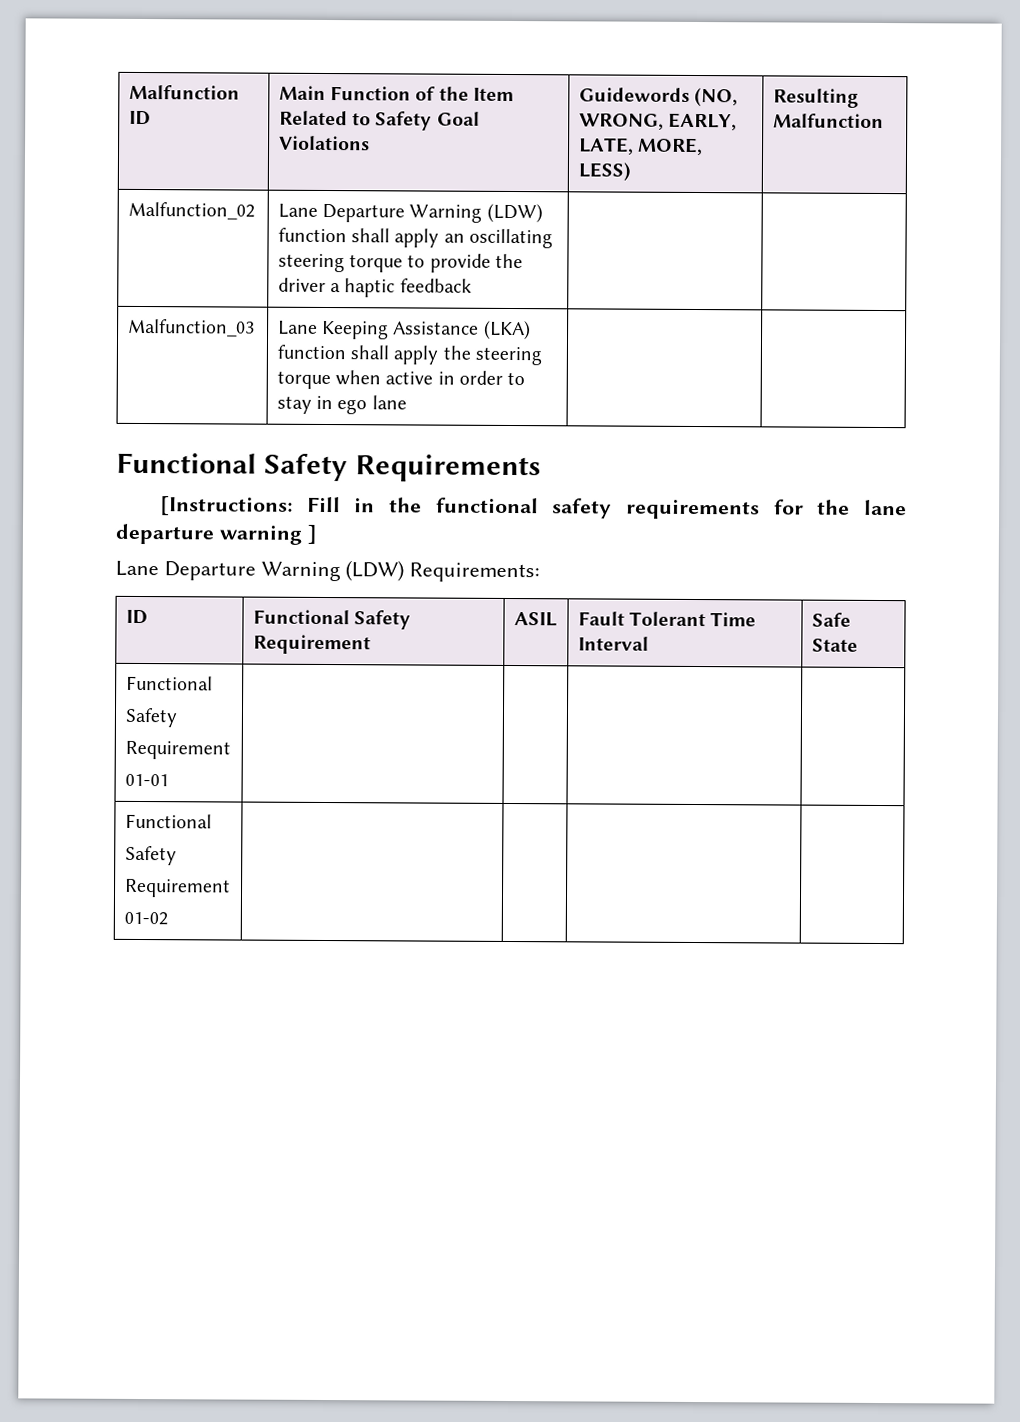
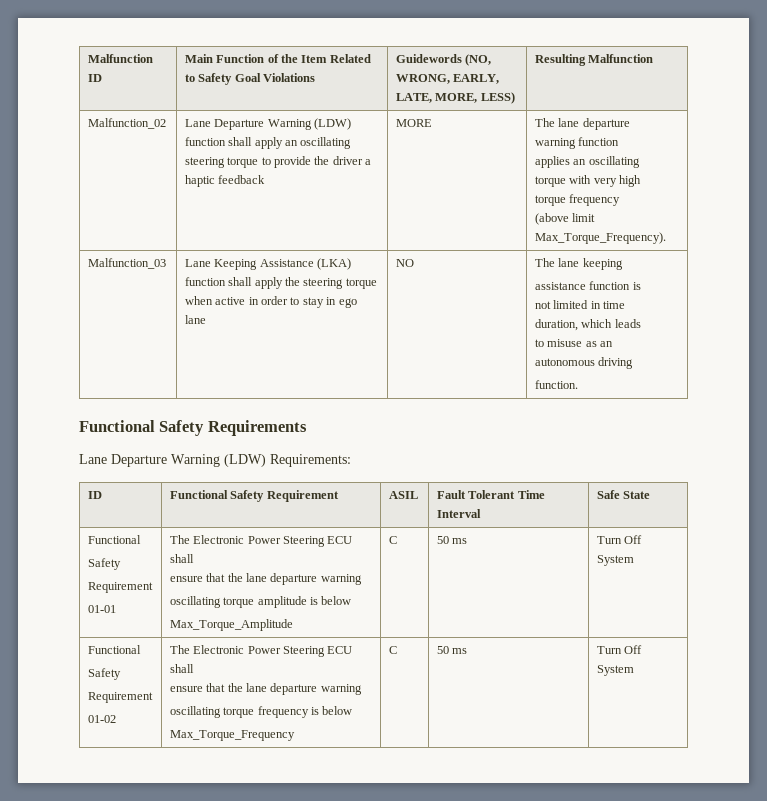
- Malfunction_02 | Lane Departure Warning (LDW) function shall apply an oscillating steering torque to provide the driver a haptic feedback | |
+ Malfunction_02 | Lane Departure Warning (LDW) function shall apply an oscillating steering torque to provide the driver a haptic feedback | MORE | The lane departure
+ warning function
+ applies an oscillating
+ torque with very high
+ torque frequency
+ (above limit Max_Torque_Frequency).
+ NO | The lane keeping
+ assistance function is
+ not limited in time
+ duration, which leads
+ to misuse as an
+ autonomous driving
+ function.
  Functional Safety Requirements
- [Instructions: Fill in the functional safety requirements for the lane departure warning ]
  ID | Functional Safety Requirement | ASIL | Fault Tolerant Time Interval | Safe State
  Functional
  Safety
  Requirement
- 01-01 | | | |
+ 01-01 | The Electronic Power Steering ECU shall
+ ensure that the lane departure warning
+ oscillating torque amplitude is below
+ Max_Torque_Amplitude | C | 50 ms | Turn Off System
  Functional
  Safety
  Requirement
- 01-02 | | | |
+ 01-02 | The Electronic Power Steering ECU shall
+ ensure that the lane departure warning
+ oscillating torque frequency is below
+ Max_Torque_Frequency | C | 50 ms | Turn Off System

